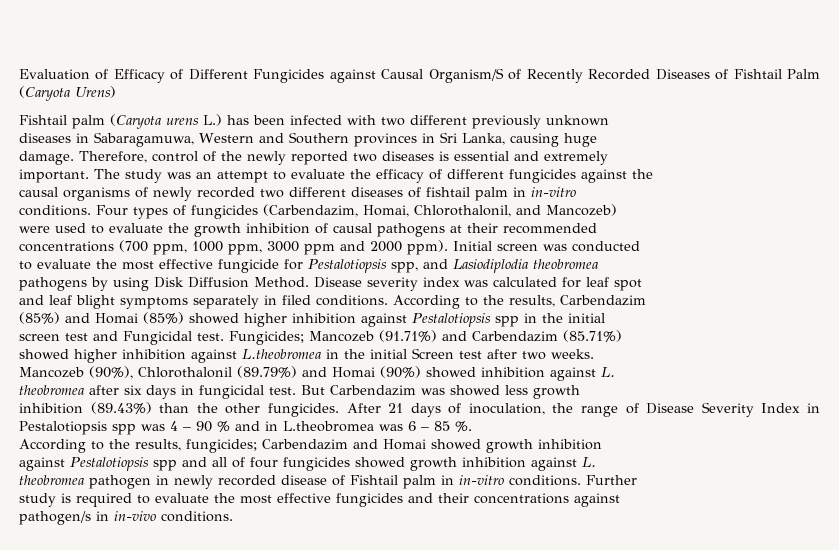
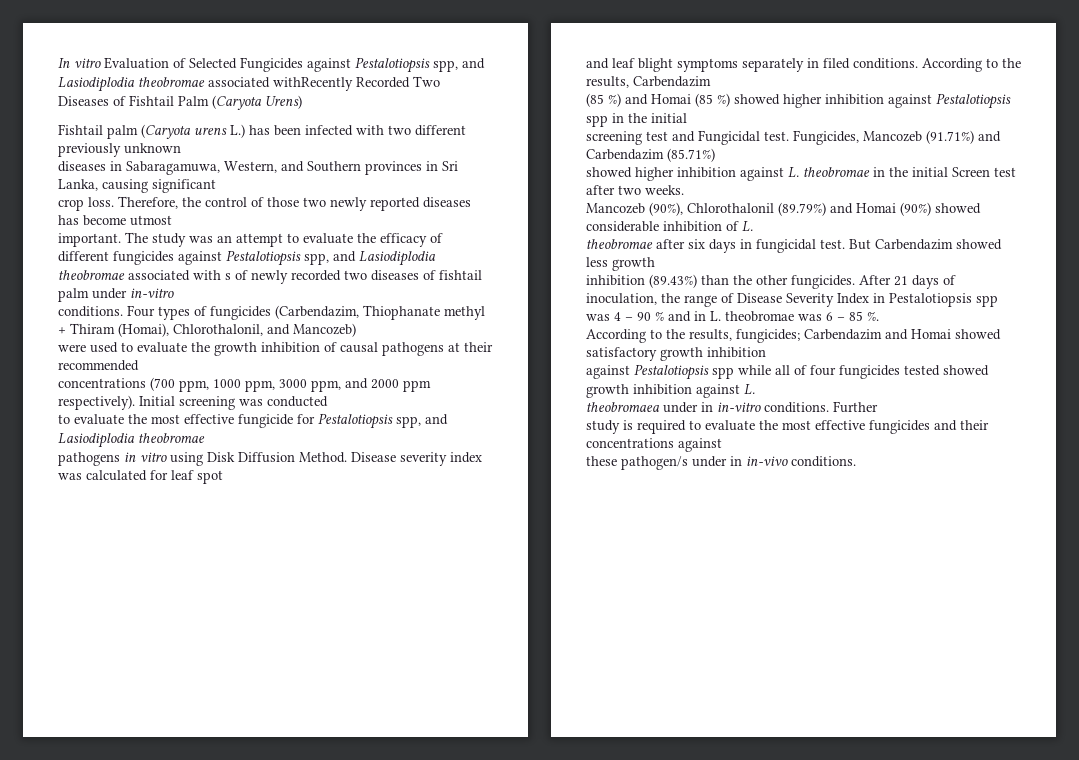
- Evaluation of Efficacy of Different Fungicides against Causal Organism/S of Recently Recorded Diseases of Fishtail Palm (Caryota Urens)
+ In vitro Evaluation of Selected Fungicides against Pestalotiopsis spp, and Lasiodiplodia theobromae associated withRecently Recorded Two Diseases of Fishtail Palm (Caryota Urens)
- diseases in Sabaragamuwa, Western and Southern provinces in Sri Lanka, causing huge
- damage. Therefore, control of the newly reported two diseases is essential and extremely
+ diseases in Sabaragamuwa, Western, and Southern provinces in Sri Lanka, causing significant
+ crop loss. Therefore, the control of those two newly reported diseases has become utmost
- The study was an attempt to evaluate the efficacy of different fungicides against the
- causal organisms of newly recorded two different diseases of fishtail palm in in-vitro
+ The study was an attempt to evaluate the efficacy of different fungicides against Pestalotiopsis spp, and Lasiodiplodia theobromae associated with s of newly recorded two diseases of fishtail palm under in-vitro
- Four types of fungicides (Carbendazim, Homai, Chlorothalonil, and Mancozeb)
+ Four types of fungicides (Carbendazim, Thiophanate methyl + Thiram (Homai), Chlorothalonil, and Mancozeb)
- concentrations (700 ppm, 1000 ppm, 3000 ppm and 2000 ppm). Initial screen was conducted
+ concentrations (700 ppm, 1000 ppm, 3000 ppm, and 2000 ppm respectively). Initial screening was conducted
- to evaluate the most effective fungicide for Pestalotiopsis spp, and Lasiodiplodia theobromea
- pathogens by using Disk Diffusion Method.
+ to evaluate the most effective fungicide for Pestalotiopsis spp, and Lasiodiplodia theobromae
+ pathogens in vitro using Disk Diffusion Method.
- (85%) and Homai (85%) showed higher inhibition against Pestalotiopsis spp in the initial
+ (85 %) and Homai (85 %) showed higher inhibition against Pestalotiopsis spp in the initial
- screen test and Fungicidal test.
+ screening test and Fungicidal test.
- Fungicides; Mancozeb (91.71%) and Carbendazim (85.71%)
+ Fungicides, Mancozeb (91.71%) and Carbendazim (85.71%)
- showed higher inhibition against L.theobromea in the initial Screen test after two weeks.
+ showed higher inhibition against L. theobromae in the initial Screen test after two weeks.
- Mancozeb (90%), Chlorothalonil (89.79%) and Homai (90%) showed inhibition against L.
- theobromea after six days in fungicidal test.
+ Mancozeb (90%), Chlorothalonil (89.79%) and Homai (90%) showed considerable inhibition of L.
+ theobromae after six days in fungicidal test.
- But Carbendazim was showed less growth
+ But Carbendazim showed less growth
- After 21 days of inoculation, the range of Disease Severity Index in Pestalotiopsis spp was 4 – 90 % and in L.theobromea was 6 – 85 %.
+ After 21 days of inoculation, the range of Disease Severity Index in Pestalotiopsis spp was 4 – 90 % and in L. theobromae was 6 – 85 %.
- According to the results, fungicides; Carbendazim and Homai showed growth inhibition
+ According to the results, fungicides; Carbendazim and Homai showed satisfactory growth inhibition
- against Pestalotiopsis spp and all of four fungicides showed growth inhibition against L.
+ against Pestalotiopsis spp while all of four fungicides tested showed growth inhibition against L.
- theobromea pathogen in newly recorded disease of Fishtail palm in in-vitro conditions.
+ theobromaea under in in-vitro conditions.
- pathogen/s in in-vivo conditions.
+ these pathogen/s under in in-vivo conditions.

